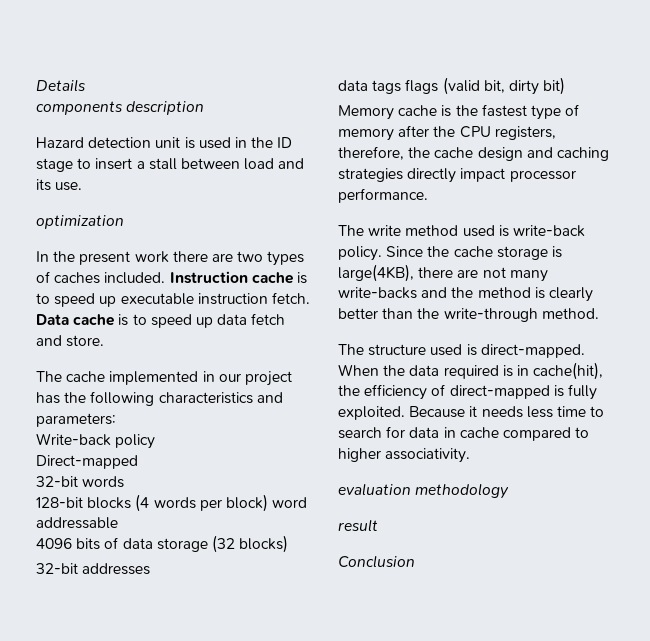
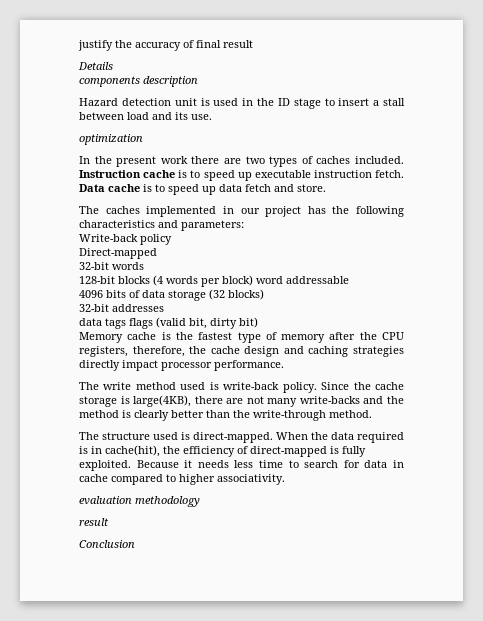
+ justify the accuracy of final result
- The cache implemented in our project has the following characteristics and parameters:
+ The caches implemented in our project has the following characteristics and parameters:

